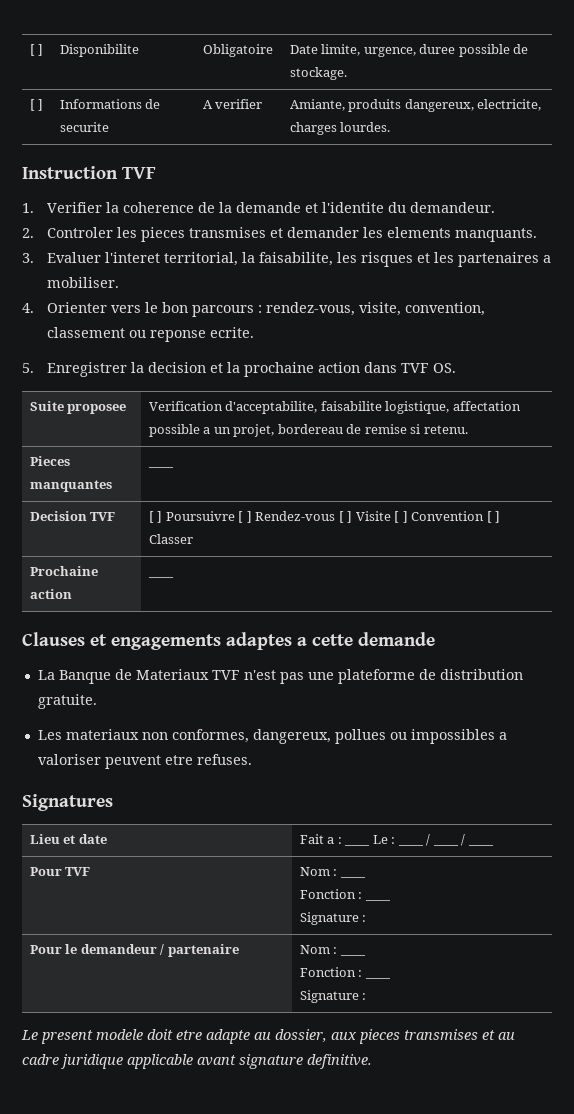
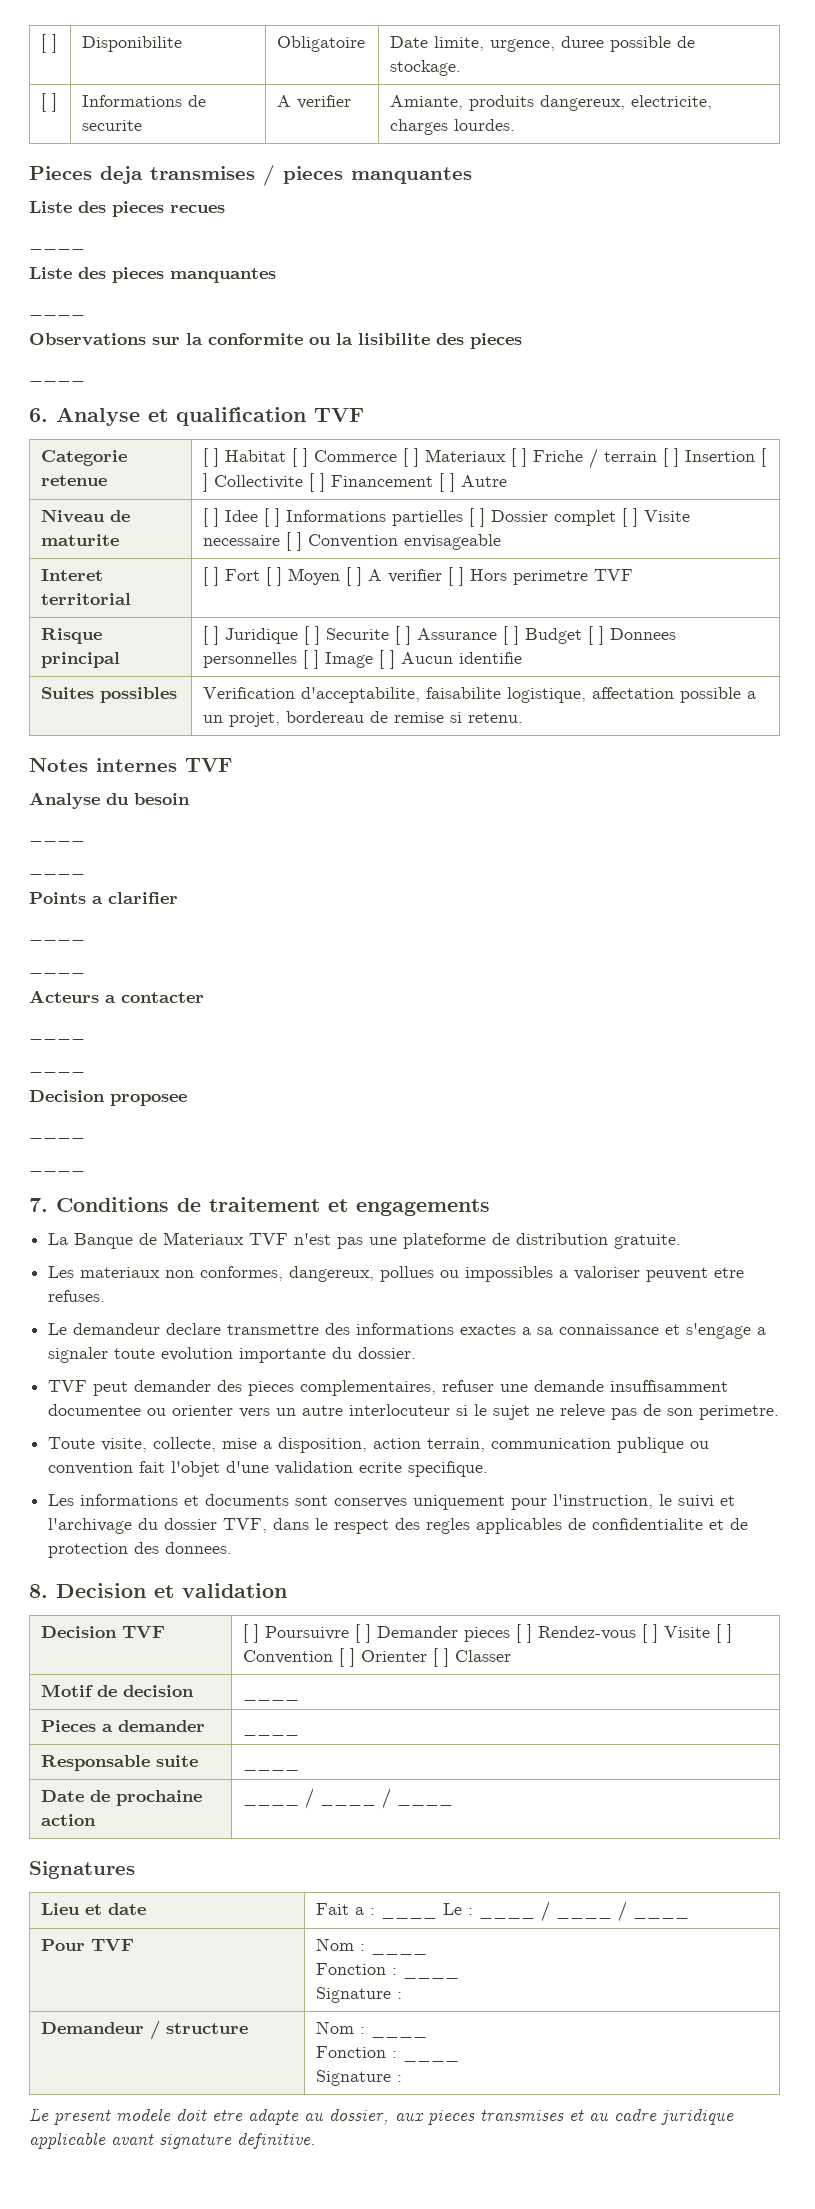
- Instruction TVF
- 1. Verifier la coherence de la demande et l'identite du demandeur.
- 2. Controler les pieces transmises et demander les elements manquants.
- 3. Evaluer l'interet territorial, la faisabilite, les risques et les partenaires a mobiliser.
- 4. Orienter vers le bon parcours : rendez-vous, visite, convention, classement ou reponse ecrite.
- 5. Enregistrer la decision et la prochaine action dans TVF OS.
- Suite proposee | Verification d'acceptabilite, faisabilite logistique, affectation possible a un projet, bordereau de remise si retenu.
+ Pieces deja transmises / pieces manquantes
+ Liste des pieces recues
+ ____
+ Liste des pieces manquantes
+ ____
+ Observations sur la conformite ou la lisibilite des pieces
+ ____
+ 6. Analyse et qualification TVF
+ Categorie retenue | [ ] Habitat [ ] Commerce [ ] Materiaux [ ] Friche / terrain [ ] Insertion [ ] Collectivite [ ] Financement [ ] Autre
+ Niveau de maturite | [ ] Idee [ ] Informations partielles [ ] Dossier complet [ ] Visite necessaire [ ] Convention envisageable
+ Interet territorial | [ ] Fort [ ] Moyen [ ] A verifier [ ] Hors perimetre TVF
+ Risque principal | [ ] Juridique [ ] Securite [ ] Assurance [ ] Budget [ ] Donnees personnelles [ ] Image [ ] Aucun identifie
+ Suites possibles | Verification d'acceptabilite, faisabilite logistique, affectation possible a un projet, bordereau de remise si retenu.
- Pieces manquantes | ____
- Decision TVF | [ ] Poursuivre [ ] Rendez-vous [ ] Visite [ ] Convention [ ] Classer
- Prochaine action | ____
- Clauses et engagements adaptes a cette demande
+ Notes internes TVF
+ Analyse du besoin
+ ____
+ ____
+ Points a clarifier
+ ____
+ ____
+ Acteurs a contacter
+ ____
+ ____
+ Decision proposee
+ ____
+ ____
+ 7. Conditions de traitement et engagements
+ Le demandeur declare transmettre des informations exactes a sa connaissance et s'engage a signaler toute evolution importante du dossier.
+ TVF peut demander des pieces complementaires, refuser une demande insuffisamment documentee ou orienter vers un autre interlocuteur si le sujet ne releve pas de son perimetre.
+ Toute visite, collecte, mise a disposition, action terrain, communication publique ou convention fait l'objet d'une validation ecrite specifique.
+ Les informations et documents sont conserves uniquement pour l'instruction, le suivi et l'archivage du dossier TVF, dans le respect des regles applicables de confidentialite et de protection des donnees.
+ 8. Decision et validation
+ Decision TVF | [ ] Poursuivre [ ] Demander pieces [ ] Rendez-vous [ ] Visite [ ] Convention [ ] Orienter [ ] Classer
+ Motif de decision | ____
+ Pieces a demander | ____
+ Responsable suite | ____
+ Date de prochaine action | ____ / ____ / ____
- Pour le demandeur / partenaire | Nom : ____
+ Demandeur / structure | Nom : ____

